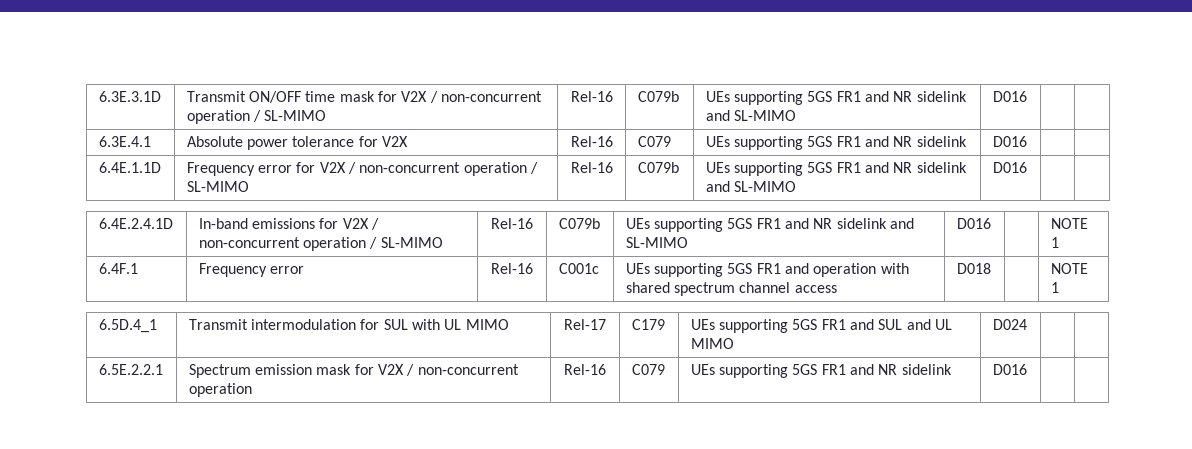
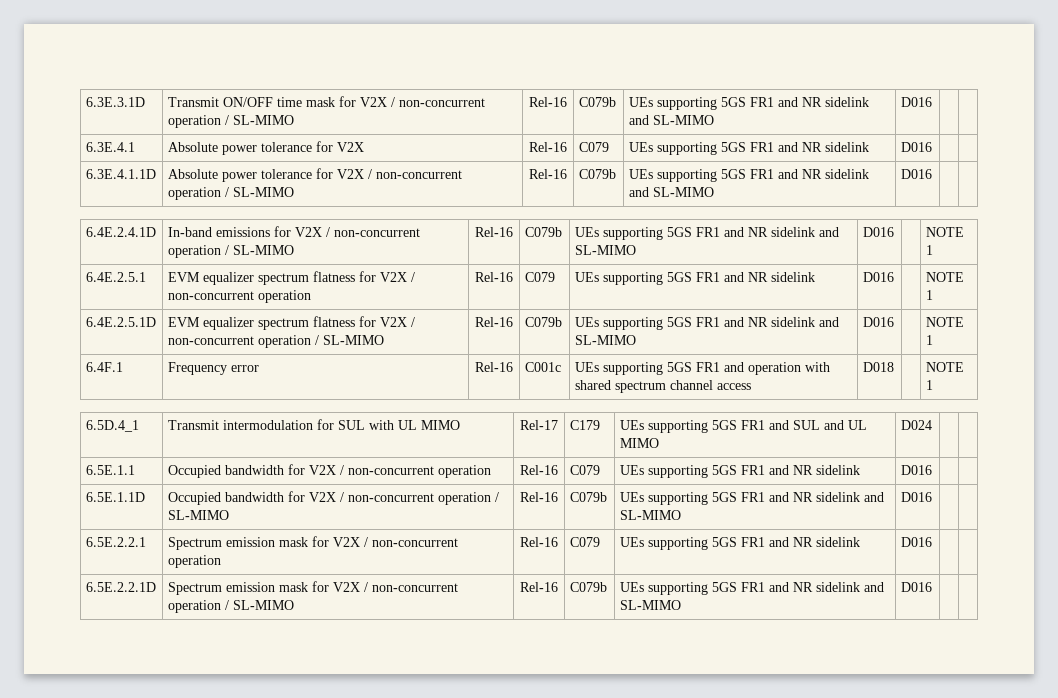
- 6.4E.1.1D | Frequency error for V2X / non-concurrent operation / SL-MIMO | Rel-16 | C079b | UEs supporting 5GS FR1 and NR sidelink and SL-MIMO | D016 | |
+ 6.3E.4.1.1D | Absolute power tolerance for V2X / non-concurrent operation / SL-MIMO | Rel-16 | C079b | UEs supporting 5GS FR1 and NR sidelink and SL-MIMO | D016 | |
+ 6.4E.2.5.1 | EVM equalizer spectrum flatness for V2X / non-concurrent operation | Rel-16 | C079 | UEs supporting 5GS FR1 and NR sidelink | D016 | | NOTE 1
+ 6.4E.2.5.1D | EVM equalizer spectrum flatness for V2X / non-concurrent operation / SL-MIMO | Rel-16 | C079b | UEs supporting 5GS FR1 and NR sidelink and SL-MIMO | D016 | | NOTE 1
+ 6.5E.1.1 | Occupied bandwidth for V2X / non-concurrent operation | Rel-16 | C079 | UEs supporting 5GS FR1 and NR sidelink | D016 | |
+ 6.5E.1.1D | Occupied bandwidth for V2X / non-concurrent operation / SL-MIMO | Rel-16 | C079b | UEs supporting 5GS FR1 and NR sidelink and SL-MIMO | D016 | |
+ 6.5E.2.2.1D | Spectrum emission mask for V2X / non-concurrent operation / SL-MIMO | Rel-16 | C079b | UEs supporting 5GS FR1 and NR sidelink and SL-MIMO | D016 | |

